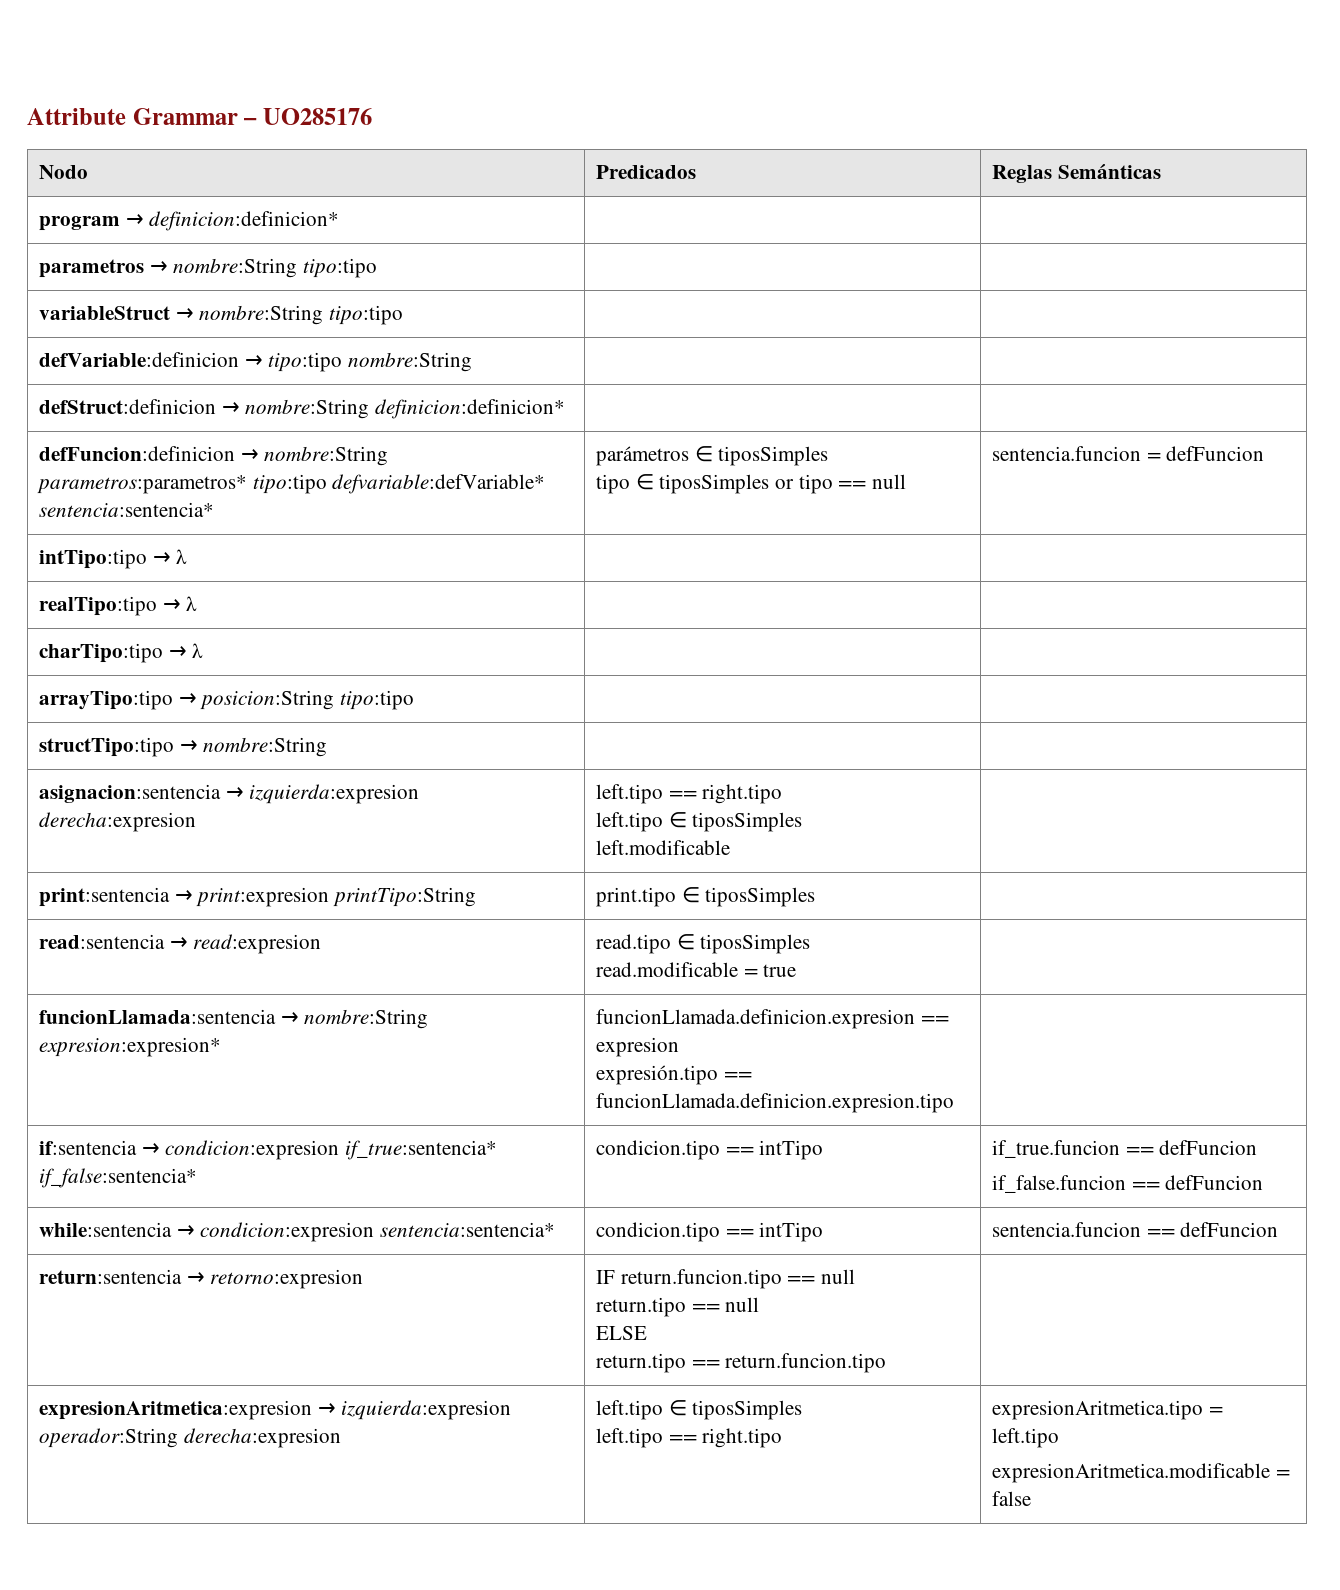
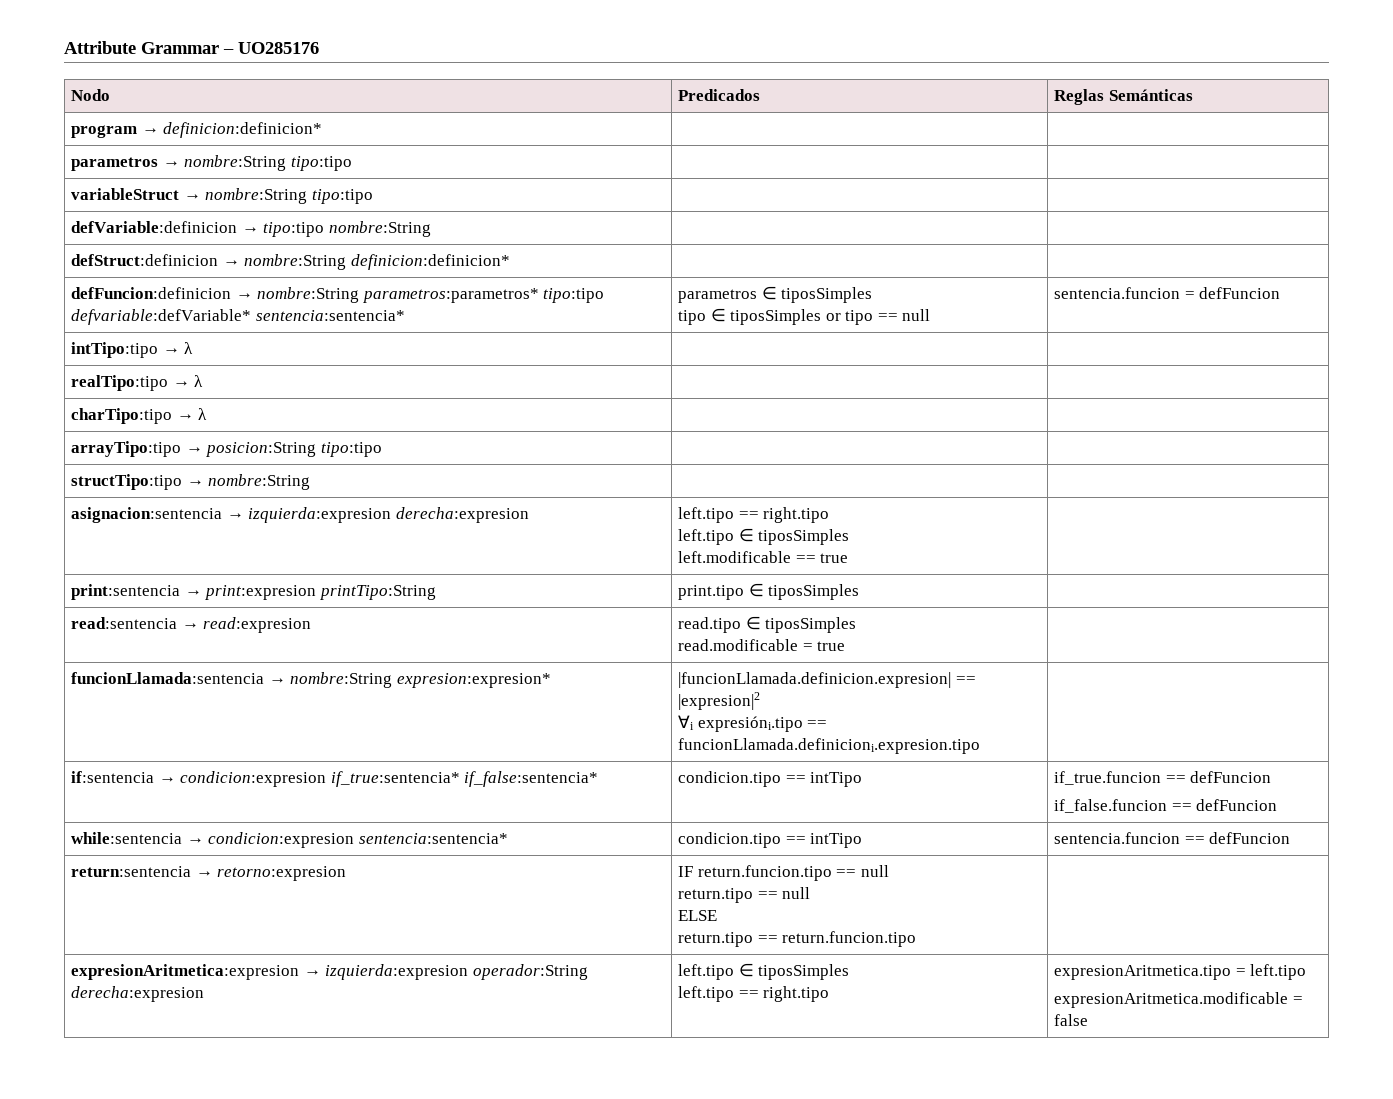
- defFuncion:definicion → nombre:String parametros:parametros* tipo:tipo defvariable:defVariable* sentencia:sentencia* | parámetros ∈ tiposSimples
+ defFuncion:definicion → nombre:String parametros:parametros* tipo:tipo defvariable:defVariable* sentencia:sentencia* | parametros ∈ tiposSimples
  asignacion:sentencia → izquierda:expresion derecha:expresion | left.tipo == right.tipo
  left.tipo ∈ tiposSimples
- left.modificable |
+ left.modificable == true |
- funcionLlamada:sentencia → nombre:String expresion:expresion* | funcionLlamada.definicion.expresion == expresion
- expresión.tipo == funcionLlamada.definicion.expresion.tipo |
+ funcionLlamada:sentencia → nombre:String expresion:expresion* | |funcionLlamada.definicion.expresion| == |expresion|2
+ ∀i expresióni.tipo == funcionLlamada.definicioni.expresion.tipo |

